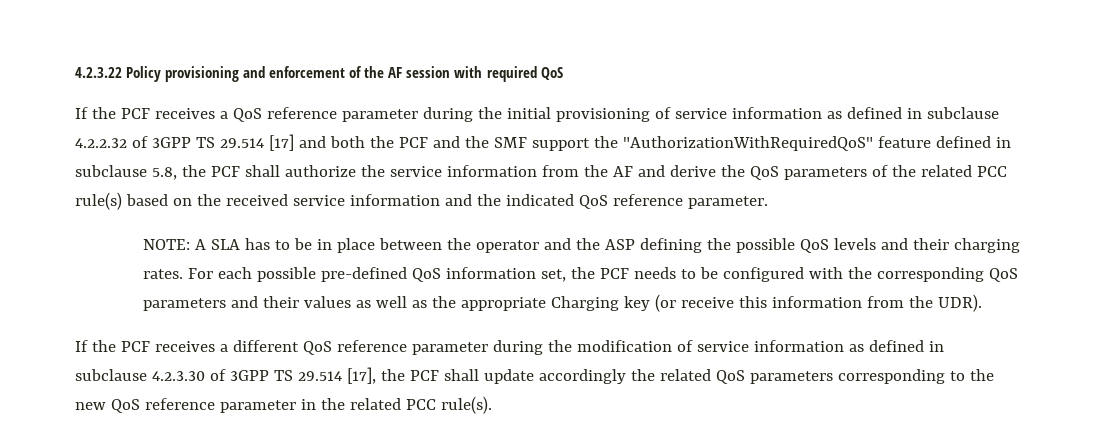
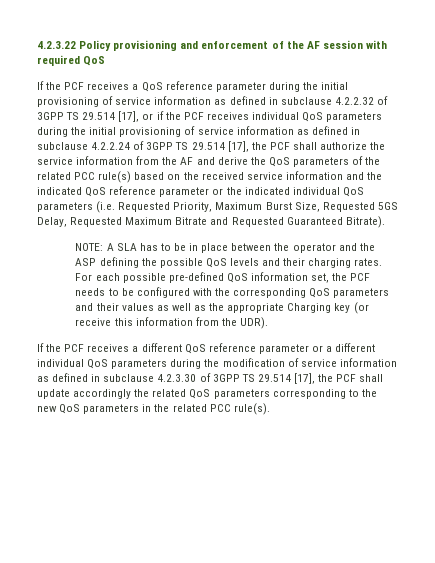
- If the PCF receives a QoS reference parameter during the initial provisioning of service information as defined in subclause 4.2.2.32 of 3GPP TS 29.514 [17] and both the PCF and the SMF support the "AuthorizationWithRequiredQoS" feature defined in subclause 5.8, the PCF shall authorize the service information from the AF and derive the QoS parameters of the related PCC rule(s) based on the received service information and the indicated QoS reference parameter.
+ If the PCF receives a QoS reference parameter during the initial provisioning of service information as defined in subclause 4.2.2.32 of 3GPP TS 29.514 [17], or if the PCF receives individual QoS parameters during the initial provisioning of service information as defined in subclause 4.2.2.24 of 3GPP TS 29.514 [17], the PCF shall authorize the service information from the AF and derive the QoS parameters of the related PCC rule(s) based on the received service information and the indicated QoS reference parameter or the indicated individual QoS parameters (i.e. Requested Priority, Maximum Burst Size, Requested 5GS Delay, Requested Maximum Bitrate and Requested Guaranteed Bitrate).
- If the PCF receives a different QoS reference parameter during the modification of service information as defined in subclause 4.2.3.30 of 3GPP TS 29.514 [17], the PCF shall update accordingly the related QoS parameters corresponding to the new QoS reference parameter in the related PCC rule(s).
+ If the PCF receives a different QoS reference parameter or a different individual QoS parameters during the modification of service information as defined in subclause 4.2.3.30 of 3GPP TS 29.514 [17], the PCF shall update accordingly the related QoS parameters corresponding to the new QoS parameters in the related PCC rule(s).

